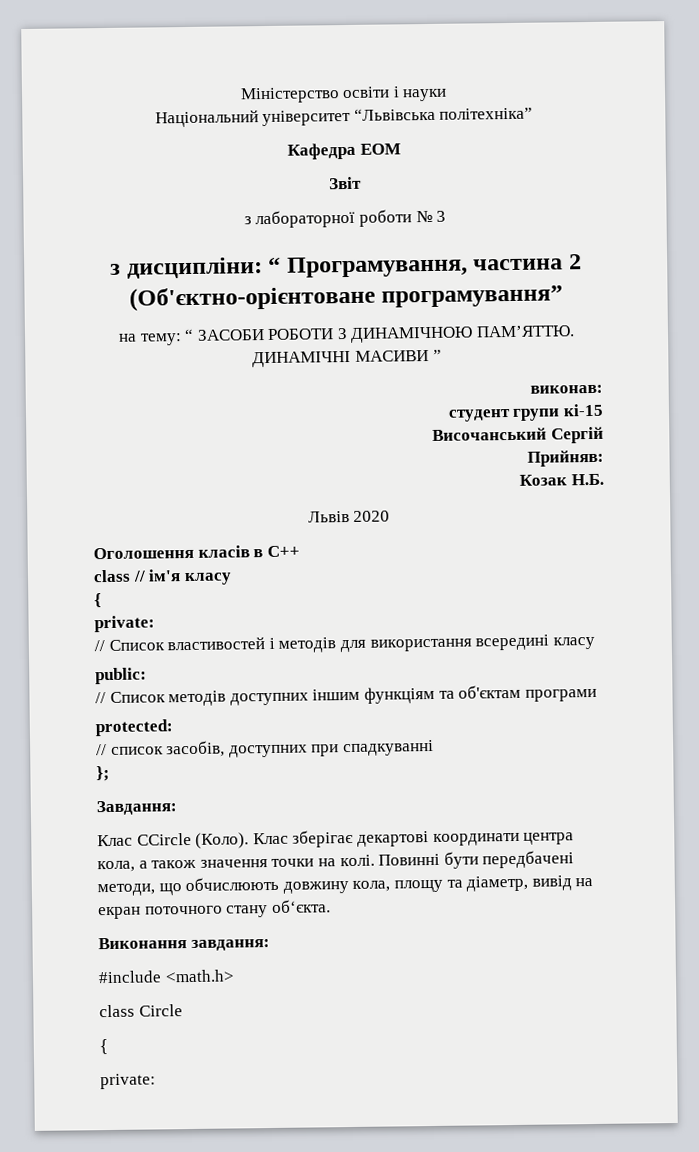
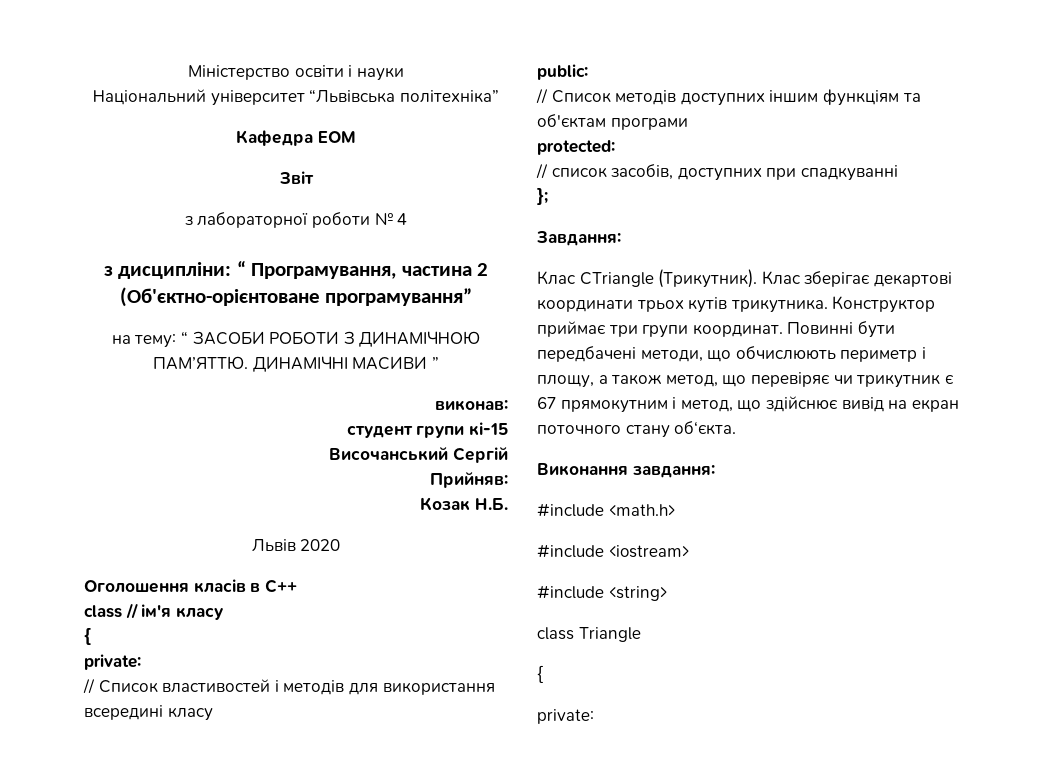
- з лабораторної роботи № 3
+ з лабораторної роботи № 4
- Клас CCircle (Коло).
+ Клас CTriangle (Трикутник).
- Клас зберігає декартові координати центра кола, а також значення точки на колі.
+ Клас зберігає декартові координати трьох кутів трикутника. Конструктор приймає три групи координат.
- Повинні бути передбачені методи, що обчислюють довжину кола, площу та діаметр, вивід на екран поточного стану об‘єкта.
+ Повинні бути передбачені методи, що обчислюють периметр і площу, а також метод, що перевіряє чи трикутник є 67 прямокутним і метод, що здійснює вивід на екран поточного стану об‘єкта.
- class Circle
+ #include <iostream>
+ #include <string>
+ class Triangle

